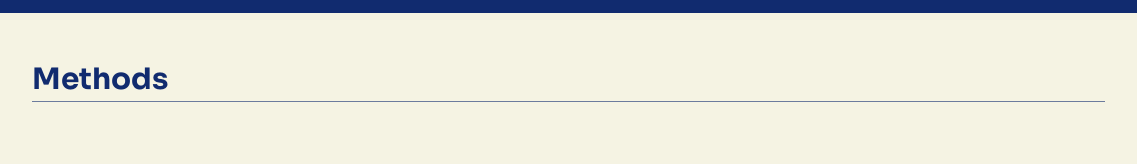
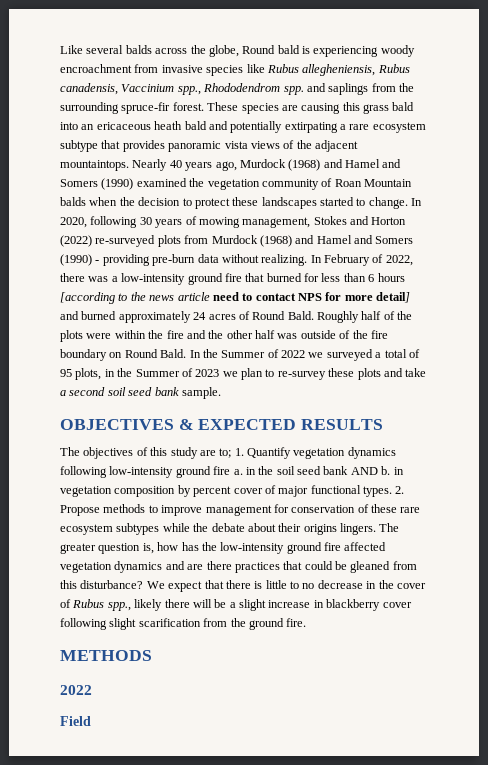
- Methods
+ Like several balds across the globe, Round bald is experiencing woody encroachment from invasive species like Rubus allegheniensis, Rubus canadensis, Vaccinium spp., Rhododendrom spp. and saplings from the surrounding spruce-fir forest. These species are causing this grass bald into an ericaceous heath bald and potentially extirpating a rare ecosystem subtype that provides panoramic vista views of the adjacent mountaintops. Nearly 40 years ago, Murdock (1968) and Hamel and Somers (1990) examined the vegetation community of Roan Mountain balds when the decision to protect these landscapes started to change. In 2020, following 30 years of mowing management, Stokes and Horton (2022) re-surveyed plots from Murdock (1968) and Hamel and Somers (1990) - providing pre-burn data without realizing. In February of 2022, there was a low-intensity ground fire that burned for less than 6 hours [according to the news article need to contact NPS for more detail] and burned approximately 24 acres of Round Bald. Roughly half of the plots were within the fire and the other half was outside of the fire boundary on Round Bald. In the Summer of 2022 we surveyed a total of 95 plots, in the Summer of 2023 we plan to re-survey these plots and take a second soil seed bank sample.
+ OBJECTIVES & EXPECTED RESULTS
+ The objectives of this study are to; 1. Quantify vegetation dynamics following low-intensity ground fire a. in the soil seed bank AND b. in vegetation composition by percent cover of major functional types. 2. Propose methods to improve management for conservation of these rare ecosystem subtypes while the debate about their origins lingers. The greater question is, how has the low-intensity ground fire affected vegetation dynamics and are there practices that could be gleaned from this disturbance? We expect that there is little to no decrease in the cover of Rubus spp., likely there will be a slight increase in blackberry cover following slight scarification from the ground fire.
+ METHODS
+ 2022
+ Field

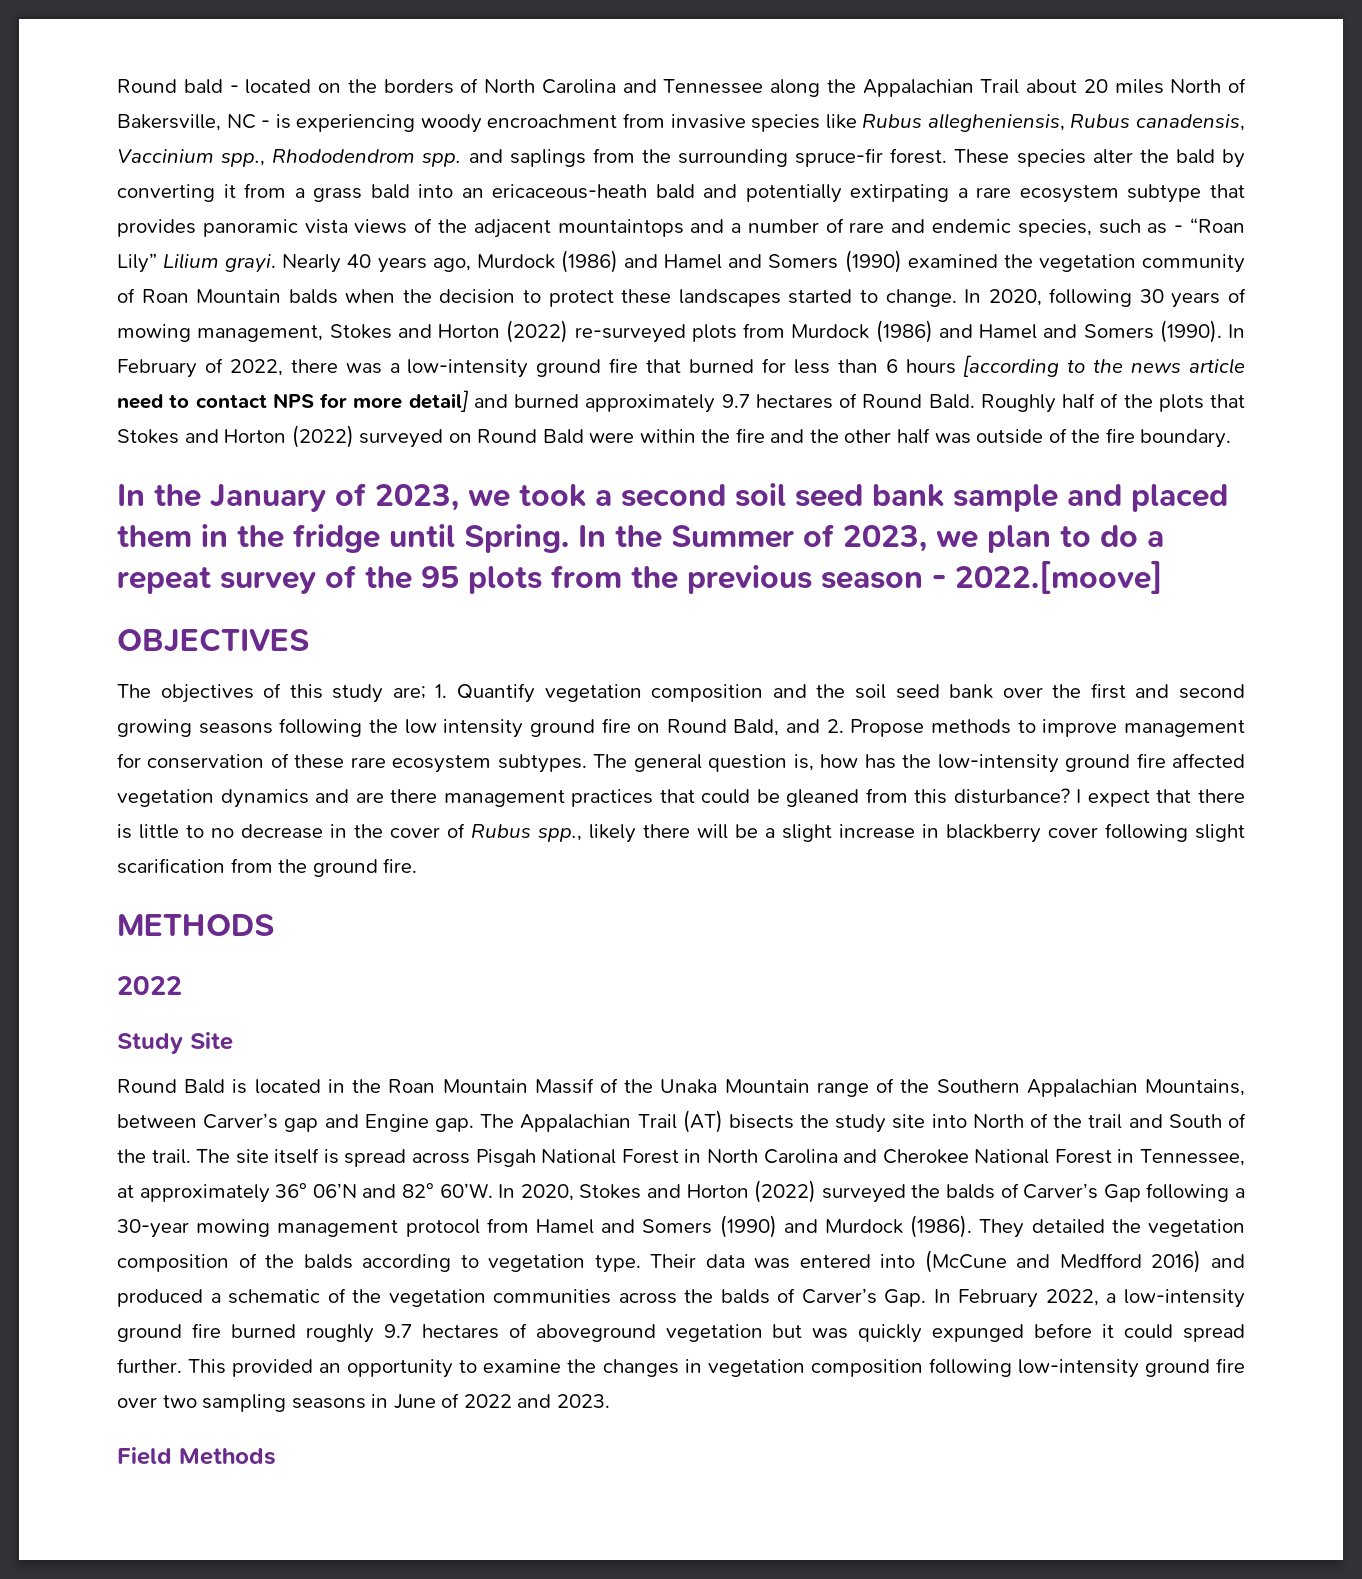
- Like several balds across the globe, Round bald is experiencing woody encroachment from invasive species like Rubus allegheniensis, Rubus canadensis, Vaccinium spp., Rhododendrom spp. and saplings from the surrounding spruce-fir forest.
+ Round bald - located on the borders of North Carolina and Tennessee along the Appalachian Trail about 20 miles North of Bakersville, NC - is experiencing woody encroachment from invasive species like Rubus allegheniensis, Rubus canadensis, Vaccinium spp., Rhododendrom spp. and saplings from the surrounding spruce-fir forest.
- These species are causing this grass bald into an ericaceous heath bald and potentially extirpating a rare ecosystem subtype that provides panoramic vista views of the adjacent mountaintops.
+ These species alter the bald by converting it from a grass bald into an ericaceous-heath bald and potentially extirpating a rare ecosystem subtype that provides panoramic vista views of the adjacent mountaintops and a number of rare and endemic species, such as - “Roan Lily” Lilium grayi.
- Nearly 40 years ago, Murdock (1968) and Hamel and Somers (1990) examined the vegetation community of Roan Mountain balds when the decision to protect these landscapes started to change.
+ Nearly 40 years ago, Murdock (1986) and Hamel and Somers (1990) examined the vegetation community of Roan Mountain balds when the decision to protect these landscapes started to change.
- In 2020, following 30 years of mowing management, Stokes and Horton (2022) re-surveyed plots from Murdock (1968) and Hamel and Somers (1990) - providing pre-burn data without realizing.
+ In 2020, following 30 years of mowing management, Stokes and Horton (2022) re-surveyed plots from Murdock (1986) and Hamel and Somers (1990).
- In February of 2022, there was a low-intensity ground fire that burned for less than 6 hours [according to the news article need to contact NPS for more detail] and burned approximately 24 acres of Round Bald.
+ In February of 2022, there was a low-intensity ground fire that burned for less than 6 hours [according to the news article need to contact NPS for more detail] and burned approximately 9.7 hectares of Round Bald.
- Roughly half of the plots were within the fire and the other half was outside of the fire boundary on Round Bald. In the Summer of 2022 we surveyed a total of 95 plots, in the Summer of 2023 we plan to re-survey these plots and take a second soil seed bank sample.
- OBJECTIVES & EXPECTED RESULTS
+ Roughly half of the plots that Stokes and Horton (2022) surveyed on Round Bald were within the fire and the other half was outside of the fire boundary.
+ In the January of 2023, we took a second soil seed bank sample and placed them in the fridge until Spring. In the Summer of 2023, we plan to do a repeat survey of the 95 plots from the previous season - 2022.[moove]
+ OBJECTIVES
- The objectives of this study are to; 1. Quantify vegetation dynamics following low-intensity ground fire a. in the soil seed bank AND b. in vegetation composition by percent cover of major functional types. 2. Propose methods to improve management for conservation of these rare ecosystem subtypes while the debate about their origins lingers. The greater question is, how has the low-intensity ground fire affected vegetation dynamics and are there practices that could be gleaned from this disturbance?
+ The objectives of this study are; 1. Quantify vegetation composition and the soil seed bank over the first and second growing seasons following the low intensity ground fire on Round Bald, and 2. Propose methods to improve management for conservation of these rare ecosystem subtypes. The general question is, how has the low-intensity ground fire affected vegetation dynamics and are there management practices that could be gleaned from this disturbance?
- We expect that there is little to no decrease in the cover of Rubus spp., likely there will be a slight increase in blackberry cover following slight scarification from the ground fire.
+ I expect that there is little to no decrease in the cover of Rubus spp., likely there will be a slight increase in blackberry cover following slight scarification from the ground fire.
+ Study Site
+ Round Bald is located in the Roan Mountain Massif of the Unaka Mountain range of the Southern Appalachian Mountains, between Carver’s gap and Engine gap. The Appalachian Trail (AT) bisects the study site into North of the trail and South of the trail. The site itself is spread across Pisgah National Forest in North Carolina and Cherokee National Forest in Tennessee, at approximately 36° 06’N and 82° 60’W. In 2020, Stokes and Horton (2022) surveyed the balds of Carver’s Gap following a 30-year mowing management protocol from Hamel and Somers (1990) and Murdock (1986). They detailed the vegetation composition of the balds according to vegetation type. Their data was entered into (McCune and Medfford 2016) and produced a schematic of the vegetation communities across the balds of Carver’s Gap. In February 2022, a low-intensity ground fire burned roughly 9.7 hectares of aboveground vegetation but was quickly expunged before it could spread further. This provided an opportunity to examine the changes in vegetation composition following low-intensity ground fire over two sampling seasons in June of 2022 and 2023.
- Field
+ Field Methods

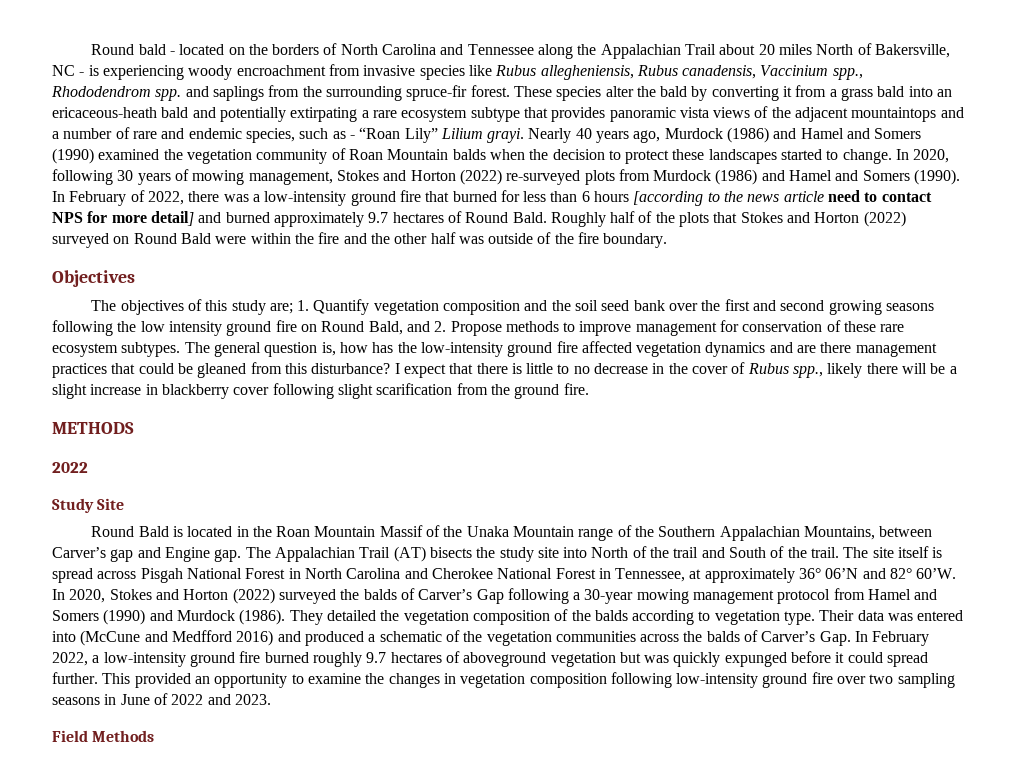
- In the January of 2023, we took a second soil seed bank sample and placed them in the fridge until Spring. In the Summer of 2023, we plan to do a repeat survey of the 95 plots from the previous season - 2022.[moove]
- OBJECTIVES
+ Objectives

